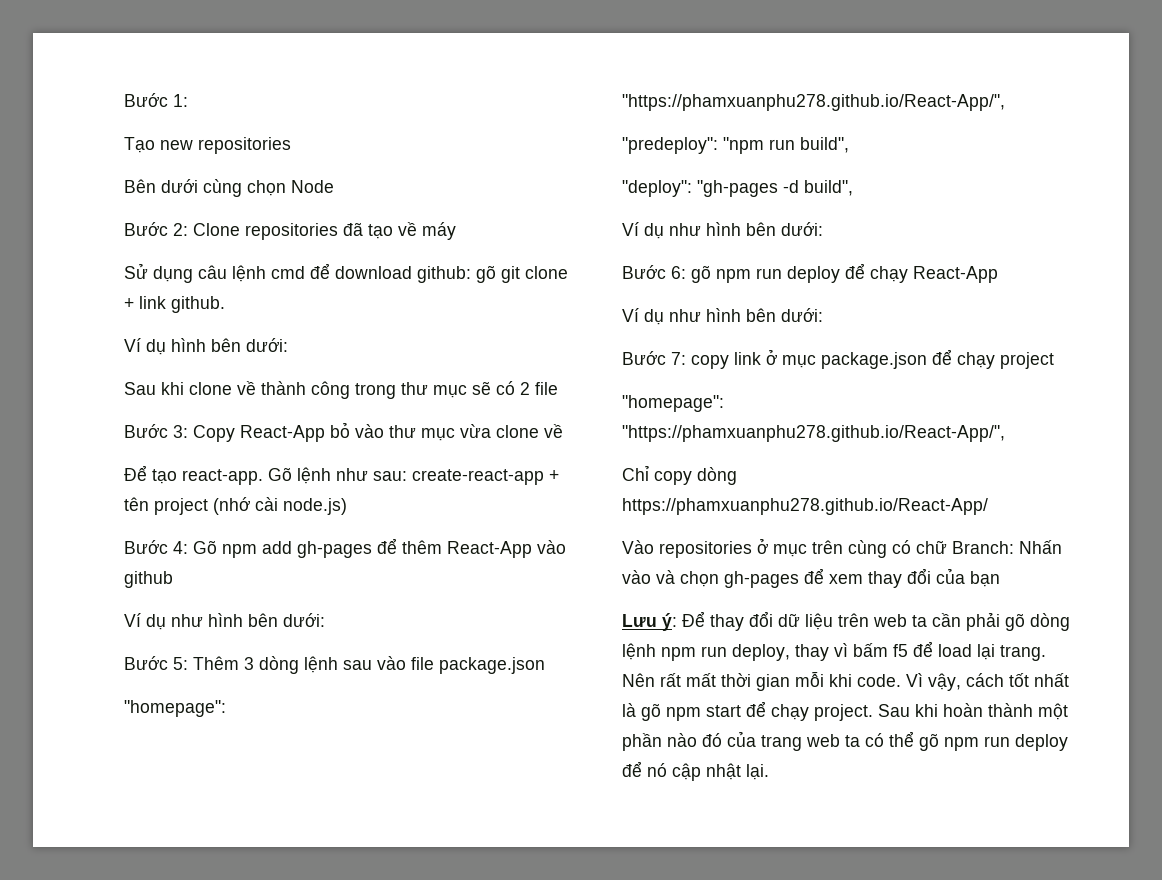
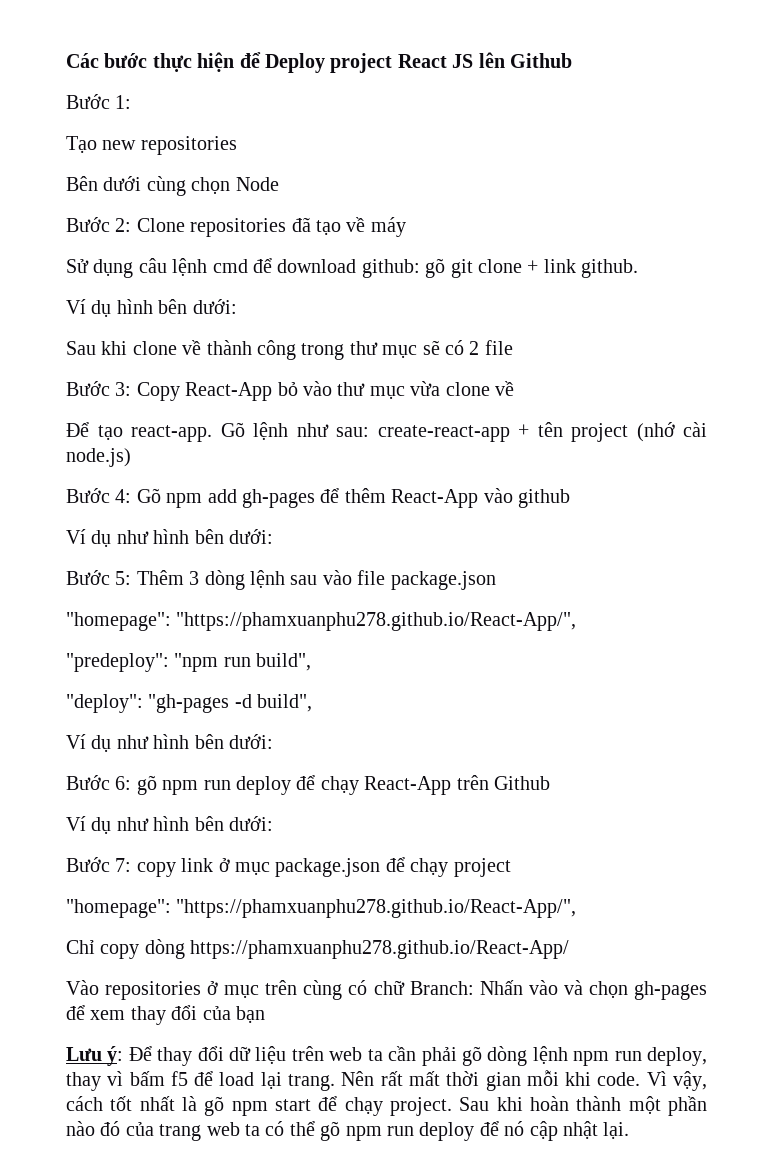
+ Các bước thực hiện để Deploy project React JS lên Github
- Bước 6: gõ npm run deploy để chạy React-App
+ Bước 6: gõ npm run deploy để chạy React-App trên Github

